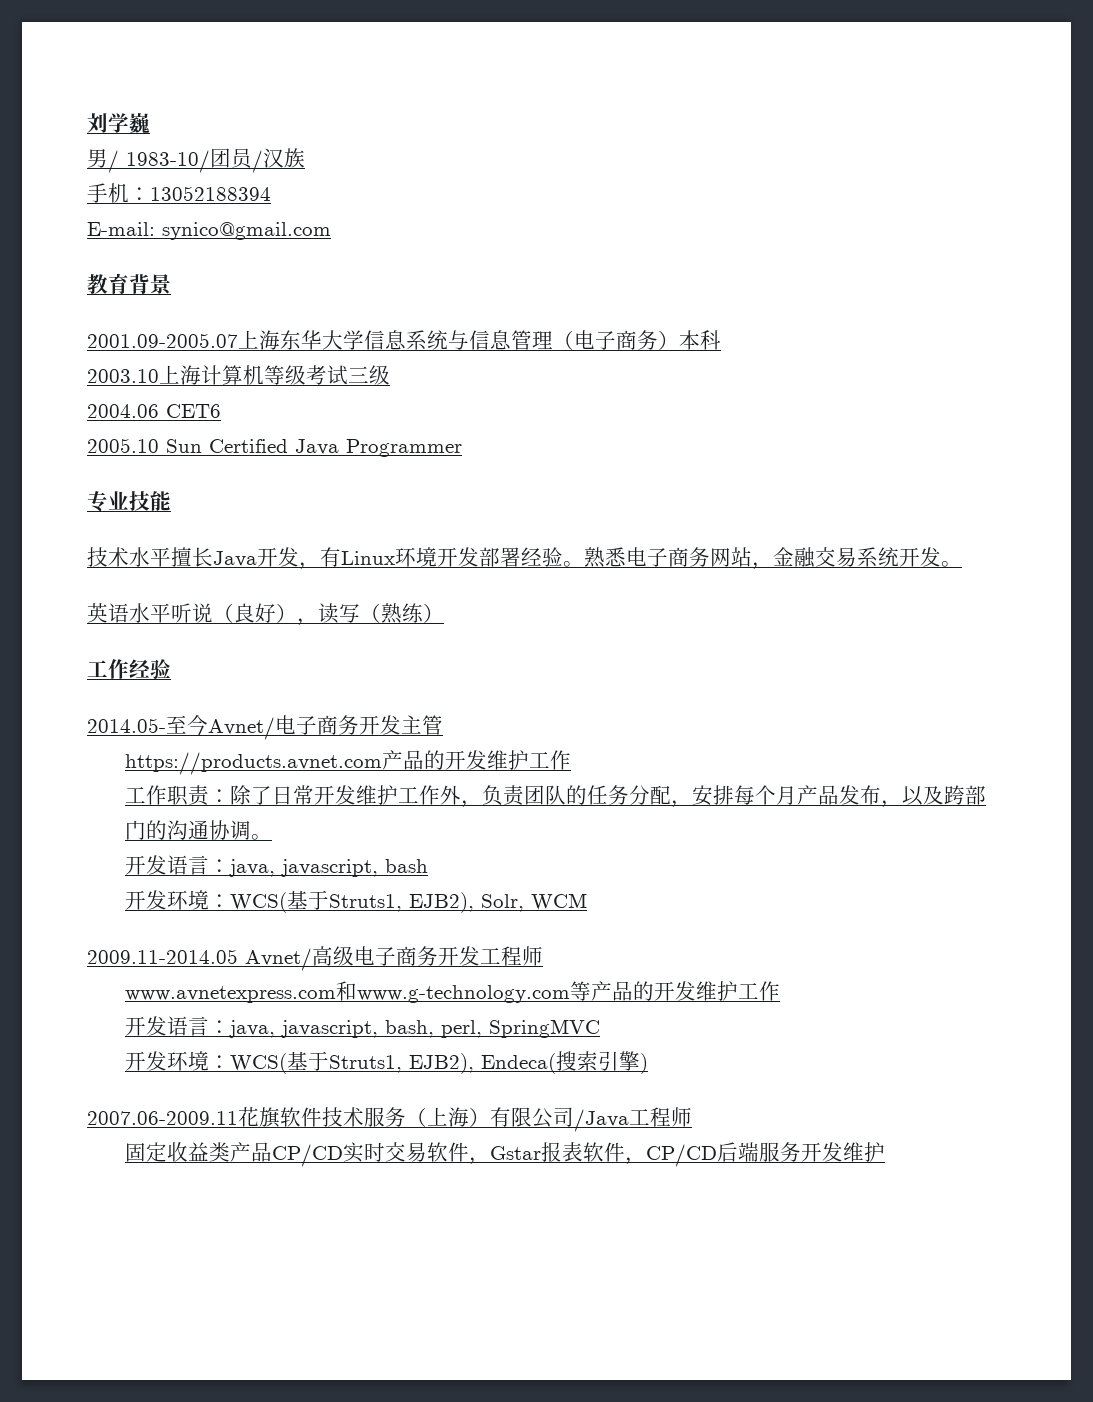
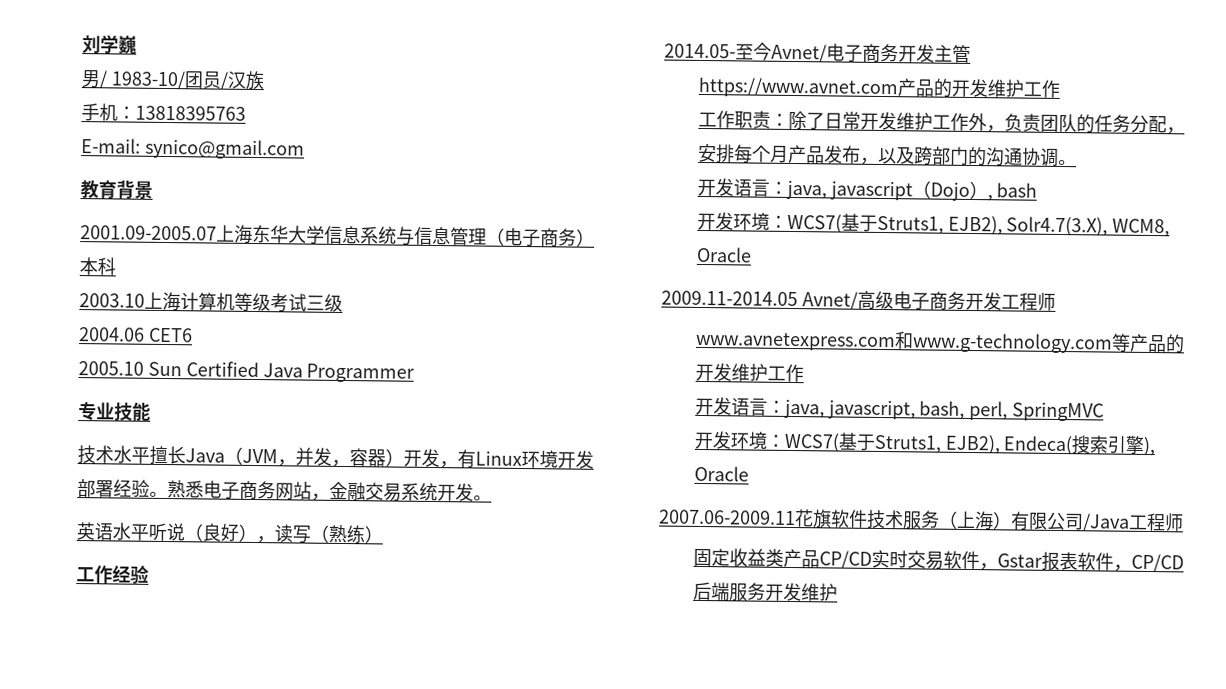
- 手机：13052188394
+ 手机：13818395763
- 技术水平擅长Java开发，有Linux环境开发部署经验。
+ 技术水平擅长Java（JVM，并发，容器）开发，有Linux环境开发部署经验。
- https://products.avnet.com产品的开发维护工作
+ https://www.avnet.com产品的开发维护工作
- 开发语言：java, javascript, bash
+ 开发语言：java, javascript（Dojo）, bash
- 开发环境：WCS(基于Struts1, EJB2), Solr, WCM
+ 开发环境：WCS7(基于Struts1, EJB2), Solr4.7(3.X), WCM8, Oracle
- 开发环境：WCS(基于Struts1, EJB2), Endeca(搜索引擎)
+ 开发环境：WCS7(基于Struts1, EJB2), Endeca(搜索引擎), Oracle

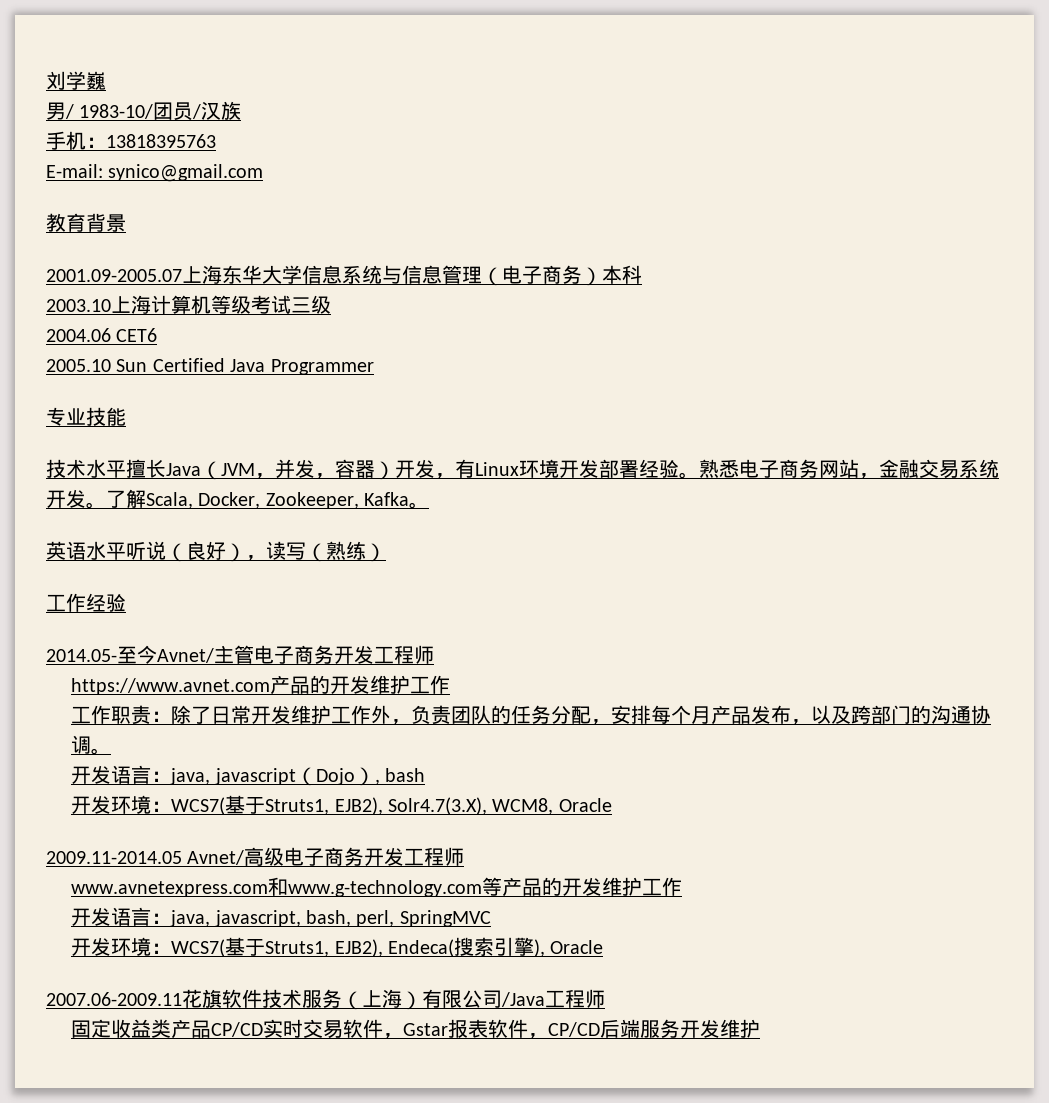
+ 了解Scala, Docker, Zookeeper, Kafka。
- 2014.05-至今Avnet/电子商务开发主管
+ 2014.05-至今Avnet/主管电子商务开发工程师

